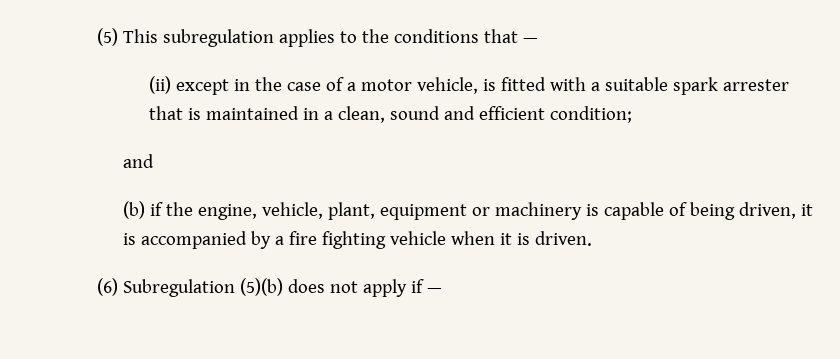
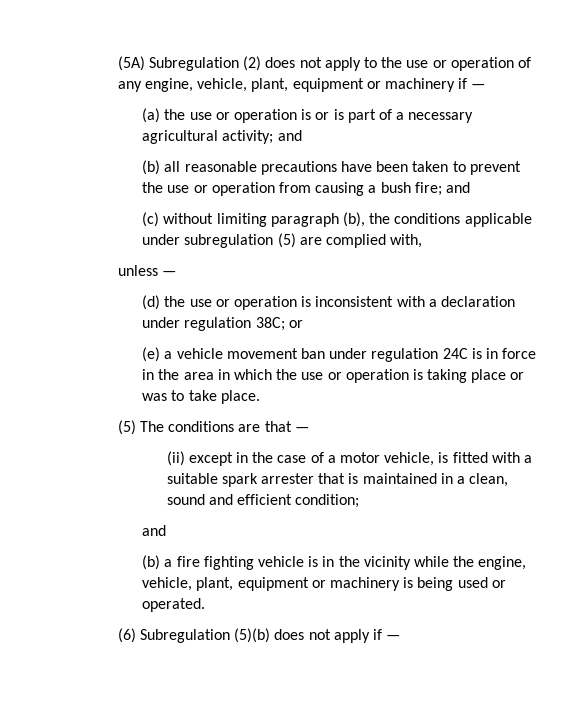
- (5) This subregulation applies to the conditions that —
+ (5A) Subregulation (2) does not apply to the use or operation of any engine, vehicle, plant, equipment or machinery if —
+ (a) the use or operation is or is part of a necessary agricultural activity; and
+ (b) all reasonable precautions have been taken to prevent the use or operation from causing a bush fire; and
+ (c) without limiting paragraph (b), the conditions applicable under subregulation (5) are complied with,
+ unless —
+ (d) the use or operation is inconsistent with a declaration under regulation 38C; or
+ (e) a vehicle movement ban under regulation 24C is in force in the area in which the use or operation is taking place or was to take place.
+ (5) The conditions are that —
- (b) if the engine, vehicle, plant, equipment or machinery is capable of being driven, it is accompanied by a fire fighting vehicle when it is driven.
+ (b) a fire fighting vehicle is in the vicinity while the engine, vehicle, plant, equipment or machinery is being used or operated.

